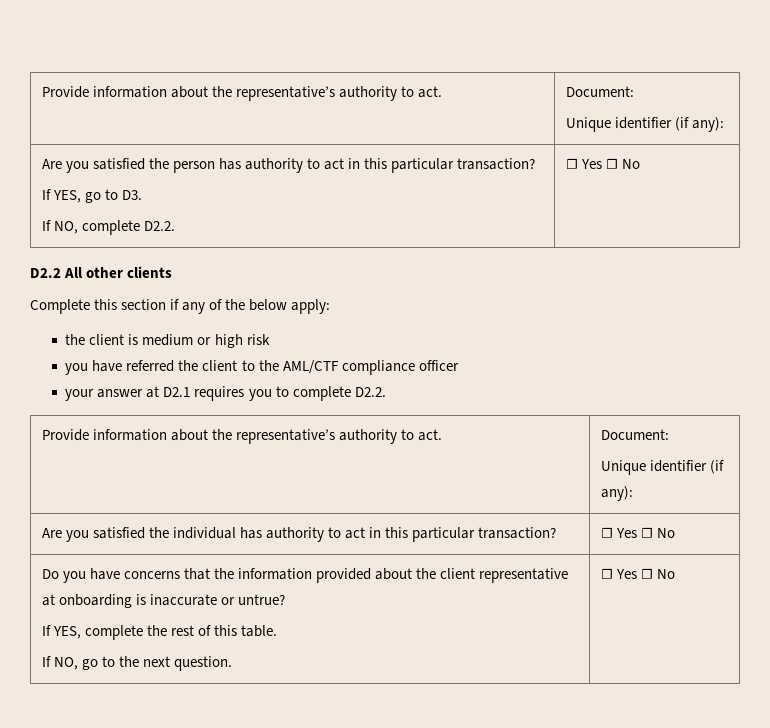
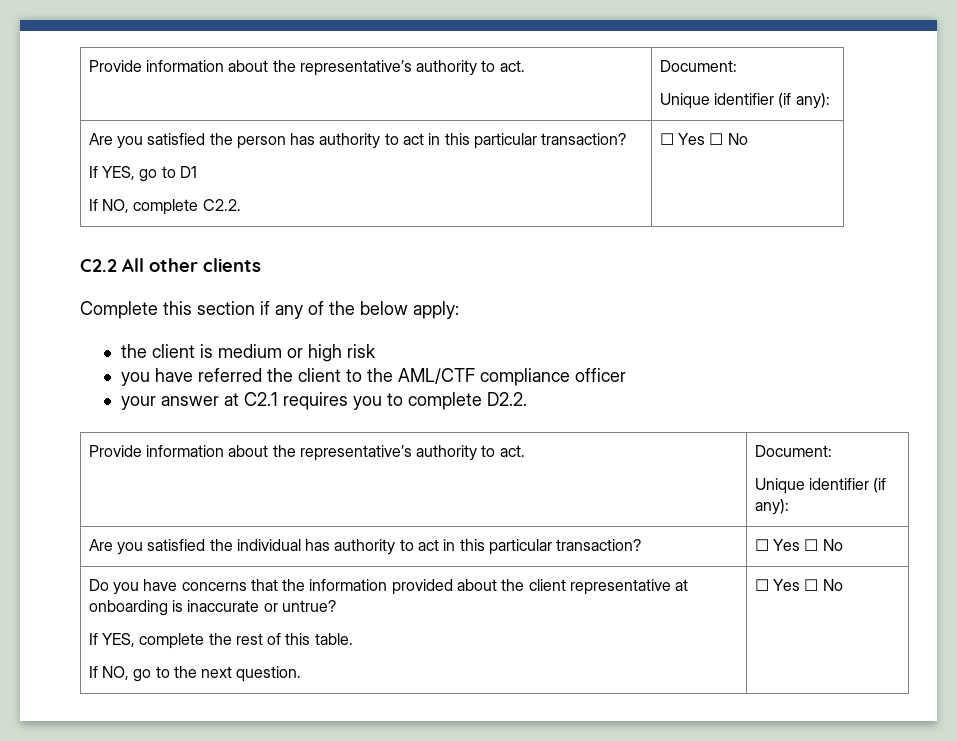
  Are you satisfied the person has authority to act in this particular transaction?
- If YES, go to D3.
- If NO, complete D2.2. | ☐ Yes ☐ No
- D2.2 All other clients
+ If YES, go to D1
+ If NO, complete C2.2. | ☐ Yes ☐ No
+ C2.2 All other clients
- your answer at D2.1 requires you to complete D2.2.
+ your answer at C2.1 requires you to complete D2.2.

